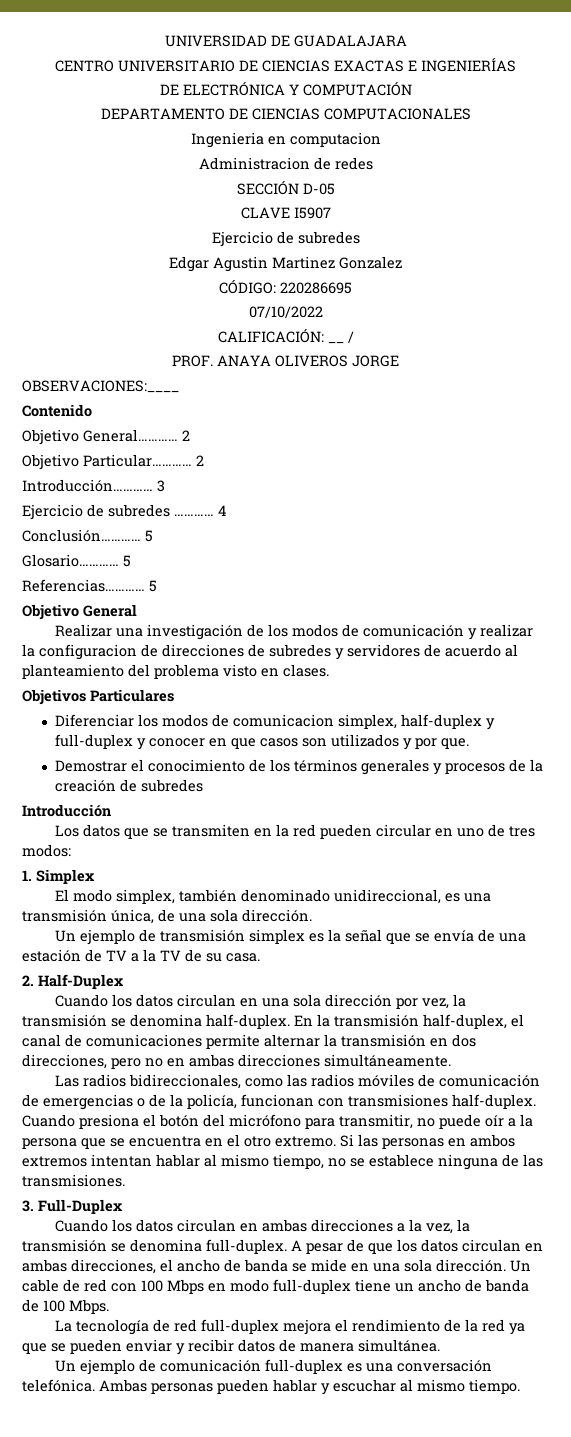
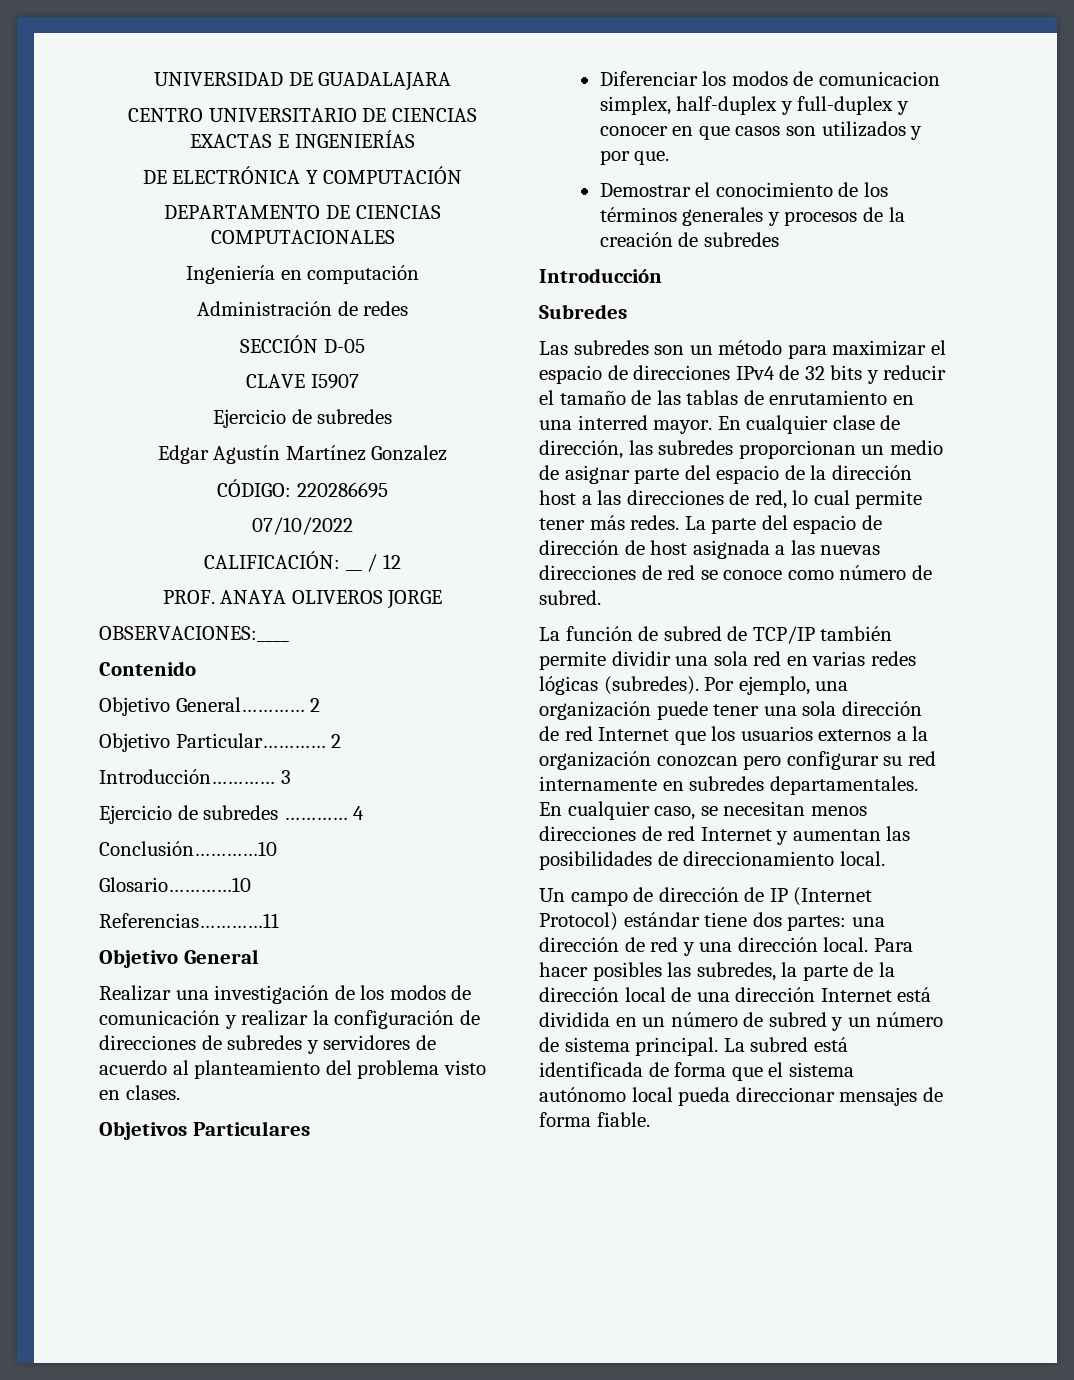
- Ingenieria en computacion
- Administracion de redes
+ Ingeniería en computación
+ Administración de redes
- Edgar Agustin Martinez Gonzalez
+ Edgar Agustín Martínez Gonzalez
- CALIFICACIÓN: __ /
+ CALIFICACIÓN: __ / 12
- Conclusión………… 5
- Glosario………… 5
- Referencias………… 5
+ Conclusión…………10
+ Glosario…………10
+ Referencias…………11
- Realizar una investigación de los modos de comunicación y realizar la configuracion de direcciones de subredes y servidores de acuerdo al planteamiento del problema visto en clases.
+ Realizar una investigación de los modos de comunicación y realizar la configuración de direcciones de subredes y servidores de acuerdo al planteamiento del problema visto en clases.
- Los datos que se transmiten en la red pueden circular en uno de tres modos:
- 1. Simplex
- El modo simplex, también denominado unidireccional, es una transmisión única, de una sola dirección.
- Un ejemplo de transmisión simplex es la señal que se envía de una estación de TV a la TV de su casa.
- 2. Half-Duplex
- Cuando los datos circulan en una sola dirección por vez, la transmisión se denomina half-duplex. En la transmisión half-duplex, el canal de comunicaciones permite alternar la transmisión en dos direcciones, pero no en ambas direcciones simultáneamente.
- Las radios bidireccionales, como las radios móviles de comunicación de emergencias o de la policía, funcionan con transmisiones half-duplex. Cuando presiona el botón del micrófono para transmitir, no puede oír a la persona que se encuentra en el otro extremo. Si las personas en ambos extremos intentan hablar al mismo tiempo, no se establece ninguna de las transmisiones.
- 3. Full-Duplex
- Cuando los datos circulan en ambas direcciones a la vez, la transmisión se denomina full-duplex. A pesar de que los datos circulan en ambas direcciones, el ancho de banda se mide en una sola dirección. Un cable de red con 100 Mbps en modo full-duplex tiene un ancho de banda de 100 Mbps.
- La tecnología de red full-duplex mejora el rendimiento de la red ya que se pueden enviar y recibir datos de manera simultánea.
- Un ejemplo de comunicación full-duplex es una conversación telefónica. Ambas personas pueden hablar y escuchar al mismo tiempo.
+ Subredes
+ Las subredes son un método para maximizar el espacio de direcciones IPv4 de 32 bits y reducir el tamaño de las tablas de enrutamiento en una interred mayor. En cualquier clase de dirección, las subredes proporcionan un medio de asignar parte del espacio de la dirección host a las direcciones de red, lo cual permite tener más redes. La parte del espacio de dirección de host asignada a las nuevas direcciones de red se conoce como número de subred.
+ La función de subred de TCP/IP también permite dividir una sola red en varias redes lógicas (subredes). Por ejemplo, una organización puede tener una sola dirección de red Internet que los usuarios externos a la organización conozcan pero configurar su red internamente en subredes departamentales. En cualquier caso, se necesitan menos direcciones de red Internet y aumentan las posibilidades de direccionamiento local.
+ Un campo de dirección de IP (Internet Protocol) estándar tiene dos partes: una dirección de red y una dirección local. Para hacer posibles las subredes, la parte de la dirección local de una dirección Internet está dividida en un número de subred y un número de sistema principal. La subred está identificada de forma que el sistema autónomo local pueda direccionar mensajes de forma fiable.

